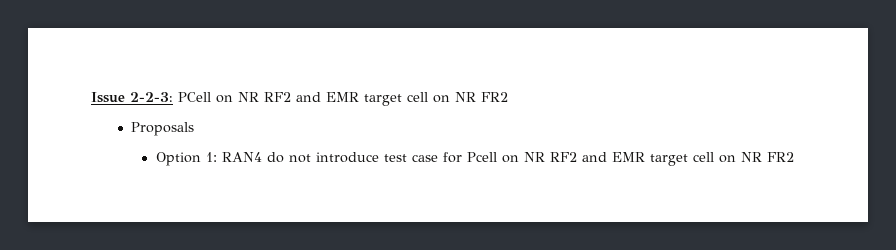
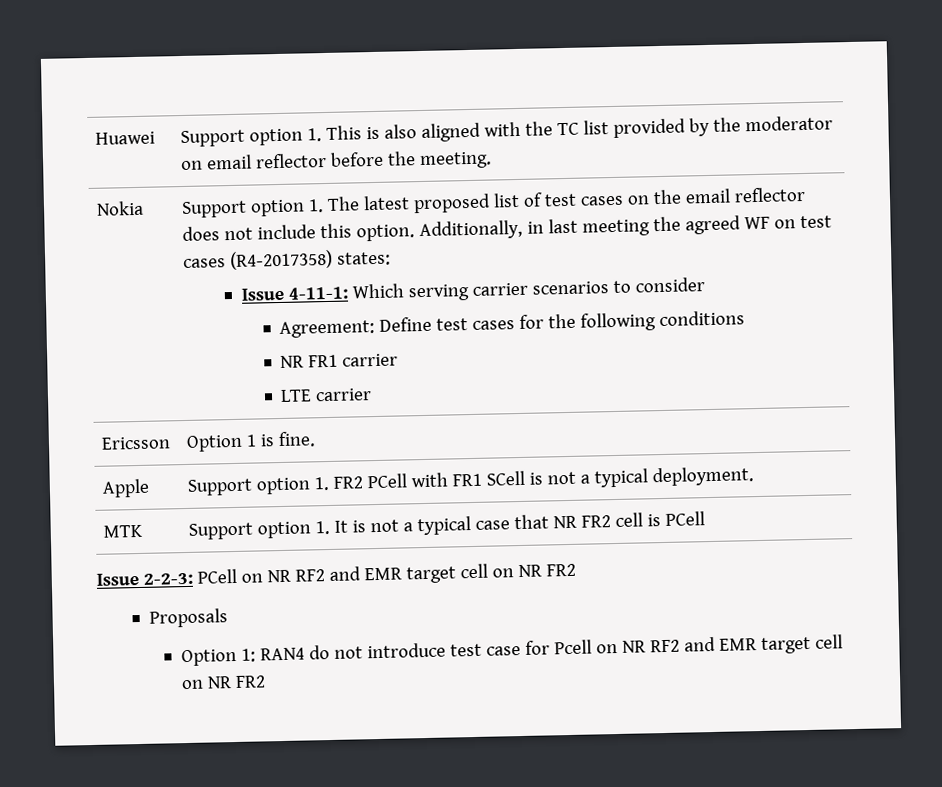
+ Huawei | Support option 1. This is also aligned with the TC list provided by the moderator on email reflector before the meeting.
+ Nokia | Support option 1. The latest proposed list of test cases on the email reflector does not include this option. Additionally, in last meeting the agreed WF on test cases (R4-2017358) states:
+ Issue 4-11-1: Which serving carrier scenarios to consider
+ Agreement: Define test cases for the following conditions
+ NR FR1 carrier
+ LTE carrier
+ Ericsson | Option 1 is fine.
+ Apple | Support option 1. FR2 PCell with FR1 SCell is not a typical deployment.
+ MTK | Support option 1. It is not a typical case that NR FR2 cell is PCell

